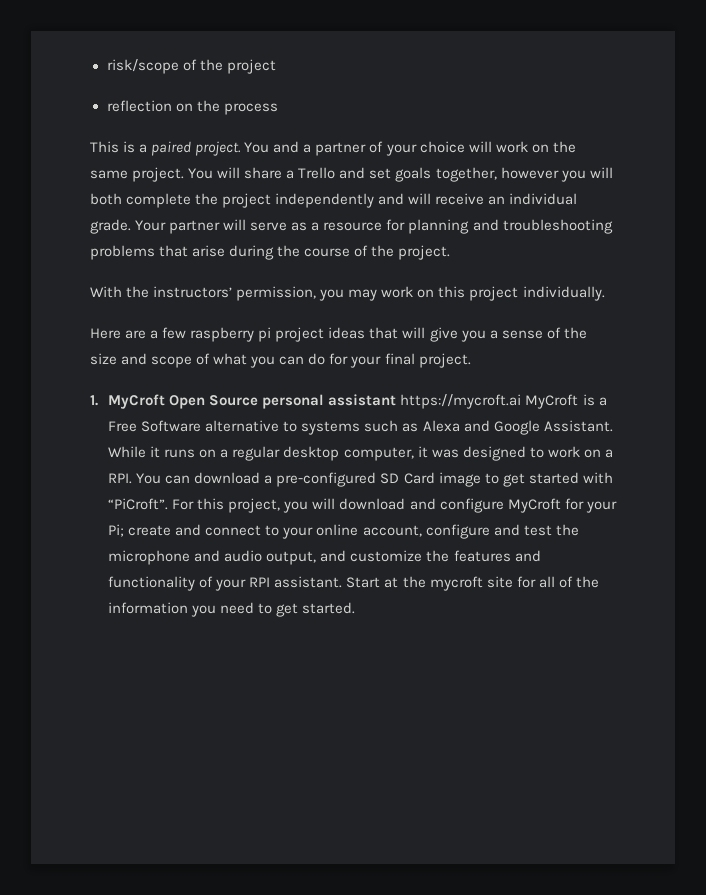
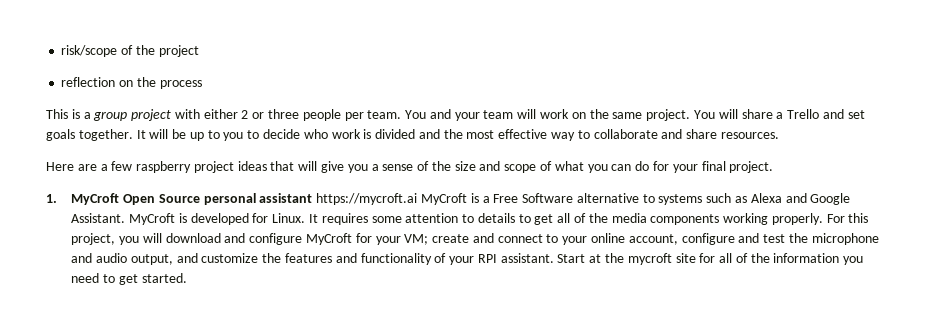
- This is a paired project. You and a partner of your choice will work on the same project.
+ This is a group project with either 2 or three people per team. You and your team will work on the same project.
- You will share a Trello and set goals together, however you will both complete the project independently and will receive an individual grade. Your partner will serve as a resource for planning and troubleshooting problems that arise during the course of the project.
- With the instructors’ permission, you may work on this project individually.
+ You will share a Trello and set goals together. It will be up to you to decide who work is divided and the most effective way to collaborate and share resources.
- Here are a few raspberry pi project ideas that will give you a sense of the size and scope of what you can do for your final project.
+ Here are a few raspberry project ideas that will give you a sense of the size and scope of what you can do for your final project.
- While it runs on a regular desktop computer, it was designed to work on a RPI. You can download a pre-configured SD Card image to get started with “PiCroft”.
+ MyCroft is developed for Linux. It requires some attention to details to get all of the media components working properly.
- For this project, you will download and configure MyCroft for your Pi; create and connect to your online account, configure and test the microphone and audio output, and customize the features and functionality of your RPI assistant.
+ For this project, you will download and configure MyCroft for your VM; create and connect to your online account, configure and test the microphone and audio output, and customize the features and functionality of your RPI assistant.

